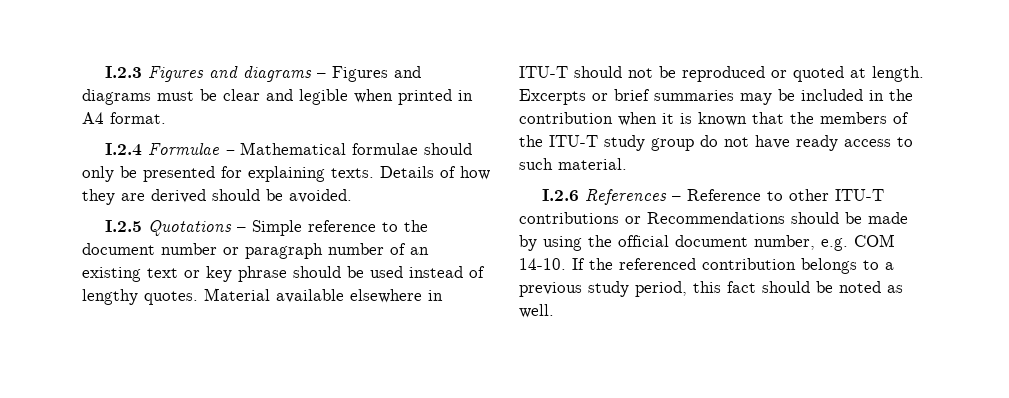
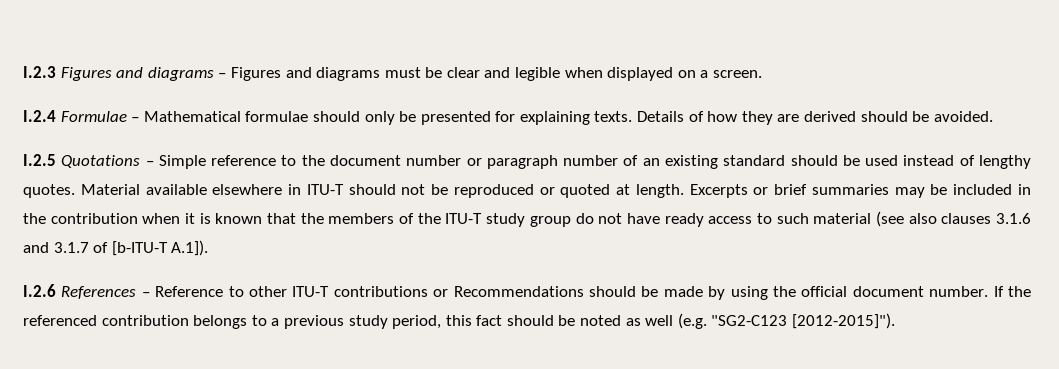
- I.2.3 Figures and diagrams – Figures and diagrams must be clear and legible when printed in A4 format.
+ I.2.3 Figures and diagrams – Figures and diagrams must be clear and legible when displayed on a screen.
- I.2.5 Quotations – Simple reference to the document number or paragraph number of an existing text or key phrase should be used instead of lengthy quotes.
+ I.2.5 Quotations – Simple reference to the document number or paragraph number of an existing standard should be used instead of lengthy quotes.
- Excerpts or brief summaries may be included in the contribution when it is known that the members of the ITU-T study group do not have ready access to such material.
+ Excerpts or brief summaries may be included in the contribution when it is known that the members of the ITU-T study group do not have ready access to such material (see also clauses 3.1.6 and 3.1.7 of [b-ITU-T A.1]).
- I.2.6 References – Reference to other ITU-T contributions or Recommendations should be made by using the official document number, e.g. COM 14-10.
+ I.2.6 References – Reference to other ITU-T contributions or Recommendations should be made by using the official document number.
- If the referenced contribution belongs to a previous study period, this fact should be noted as well.
+ If the referenced contribution belongs to a previous study period, this fact should be noted as well (e.g. "SG2-C123 [2012-2015]").

